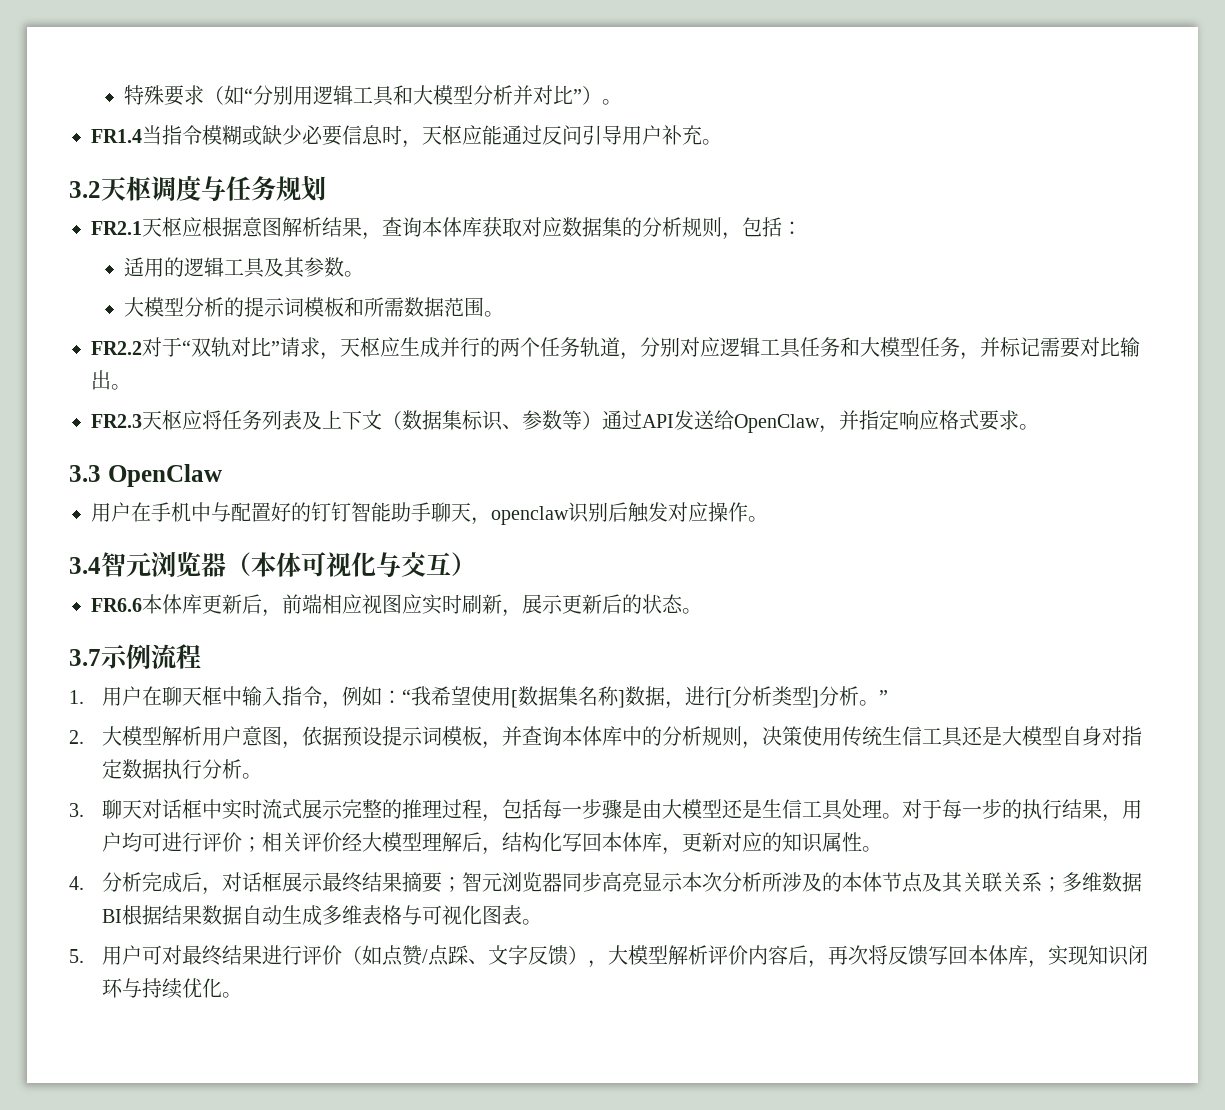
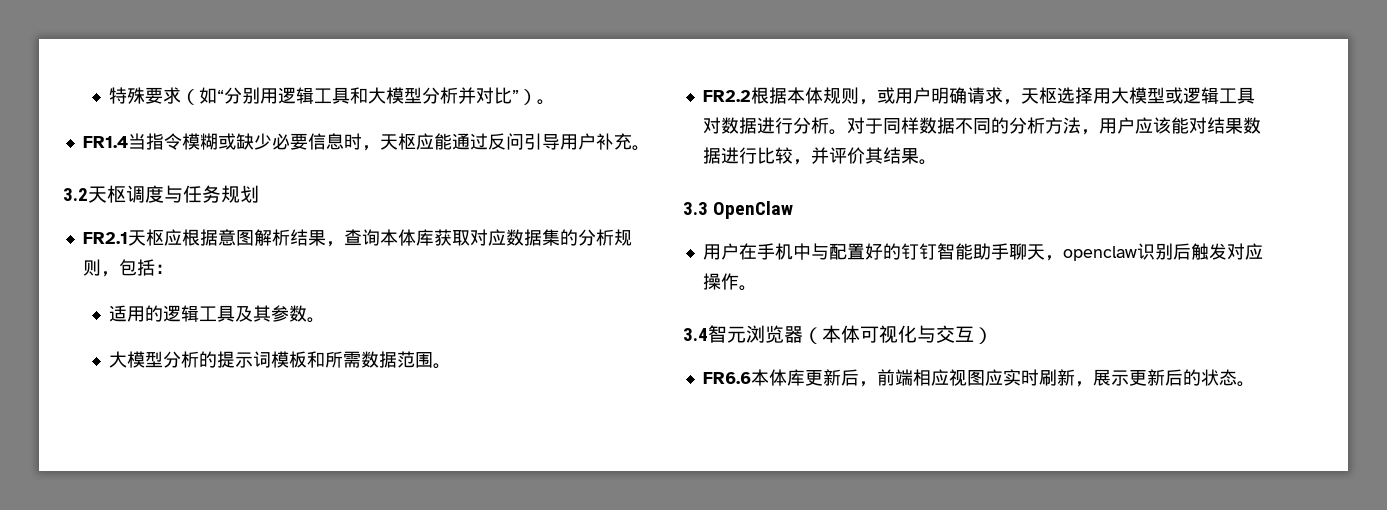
- FR2.2对于“双轨对比”请求，天枢应生成并行的两个任务轨道，分别对应逻辑工具任务和大模型任务，并标记需要对比输出。
- FR2.3天枢应将任务列表及上下文（数据集标识、参数等）通过API发送给OpenClaw，并指定响应格式要求。
+ FR2.2根据本体规则，或用户明确请求，天枢选择用大模型或逻辑工具对数据进行分析。对于同样数据不同的分析方法，用户应该能对结果数据进行比较，并评价其结果。
- 3.7示例流程
- 1.用户在聊天框中输入指令，例如：“我希望使用[数据集名称]数据，进行[分析类型]分析。”
- 2.大模型解析用户意图，依据预设提示词模板，并查询本体库中的分析规则，决策使用传统生信工具还是大模型自身对指定数据执行分析。
- 3.聊天对话框中实时流式展示完整的推理过程，包括每一步骤是由大模型还是生信工具处理。对于每一步的执行结果，用户均可进行评价；相关评价经大模型理解后，结构化写回本体库，更新对应的知识属性。
- 4.分析完成后，对话框展示最终结果摘要；智元浏览器同步高亮显示本次分析所涉及的本体节点及其关联关系；多维数据BI根据结果数据自动生成多维表格与可视化图表。
- 5.用户可对最终结果进行评价（如点赞/点踩、文字反馈），大模型解析评价内容后，再次将反馈写回本体库，实现知识闭环与持续优化。

